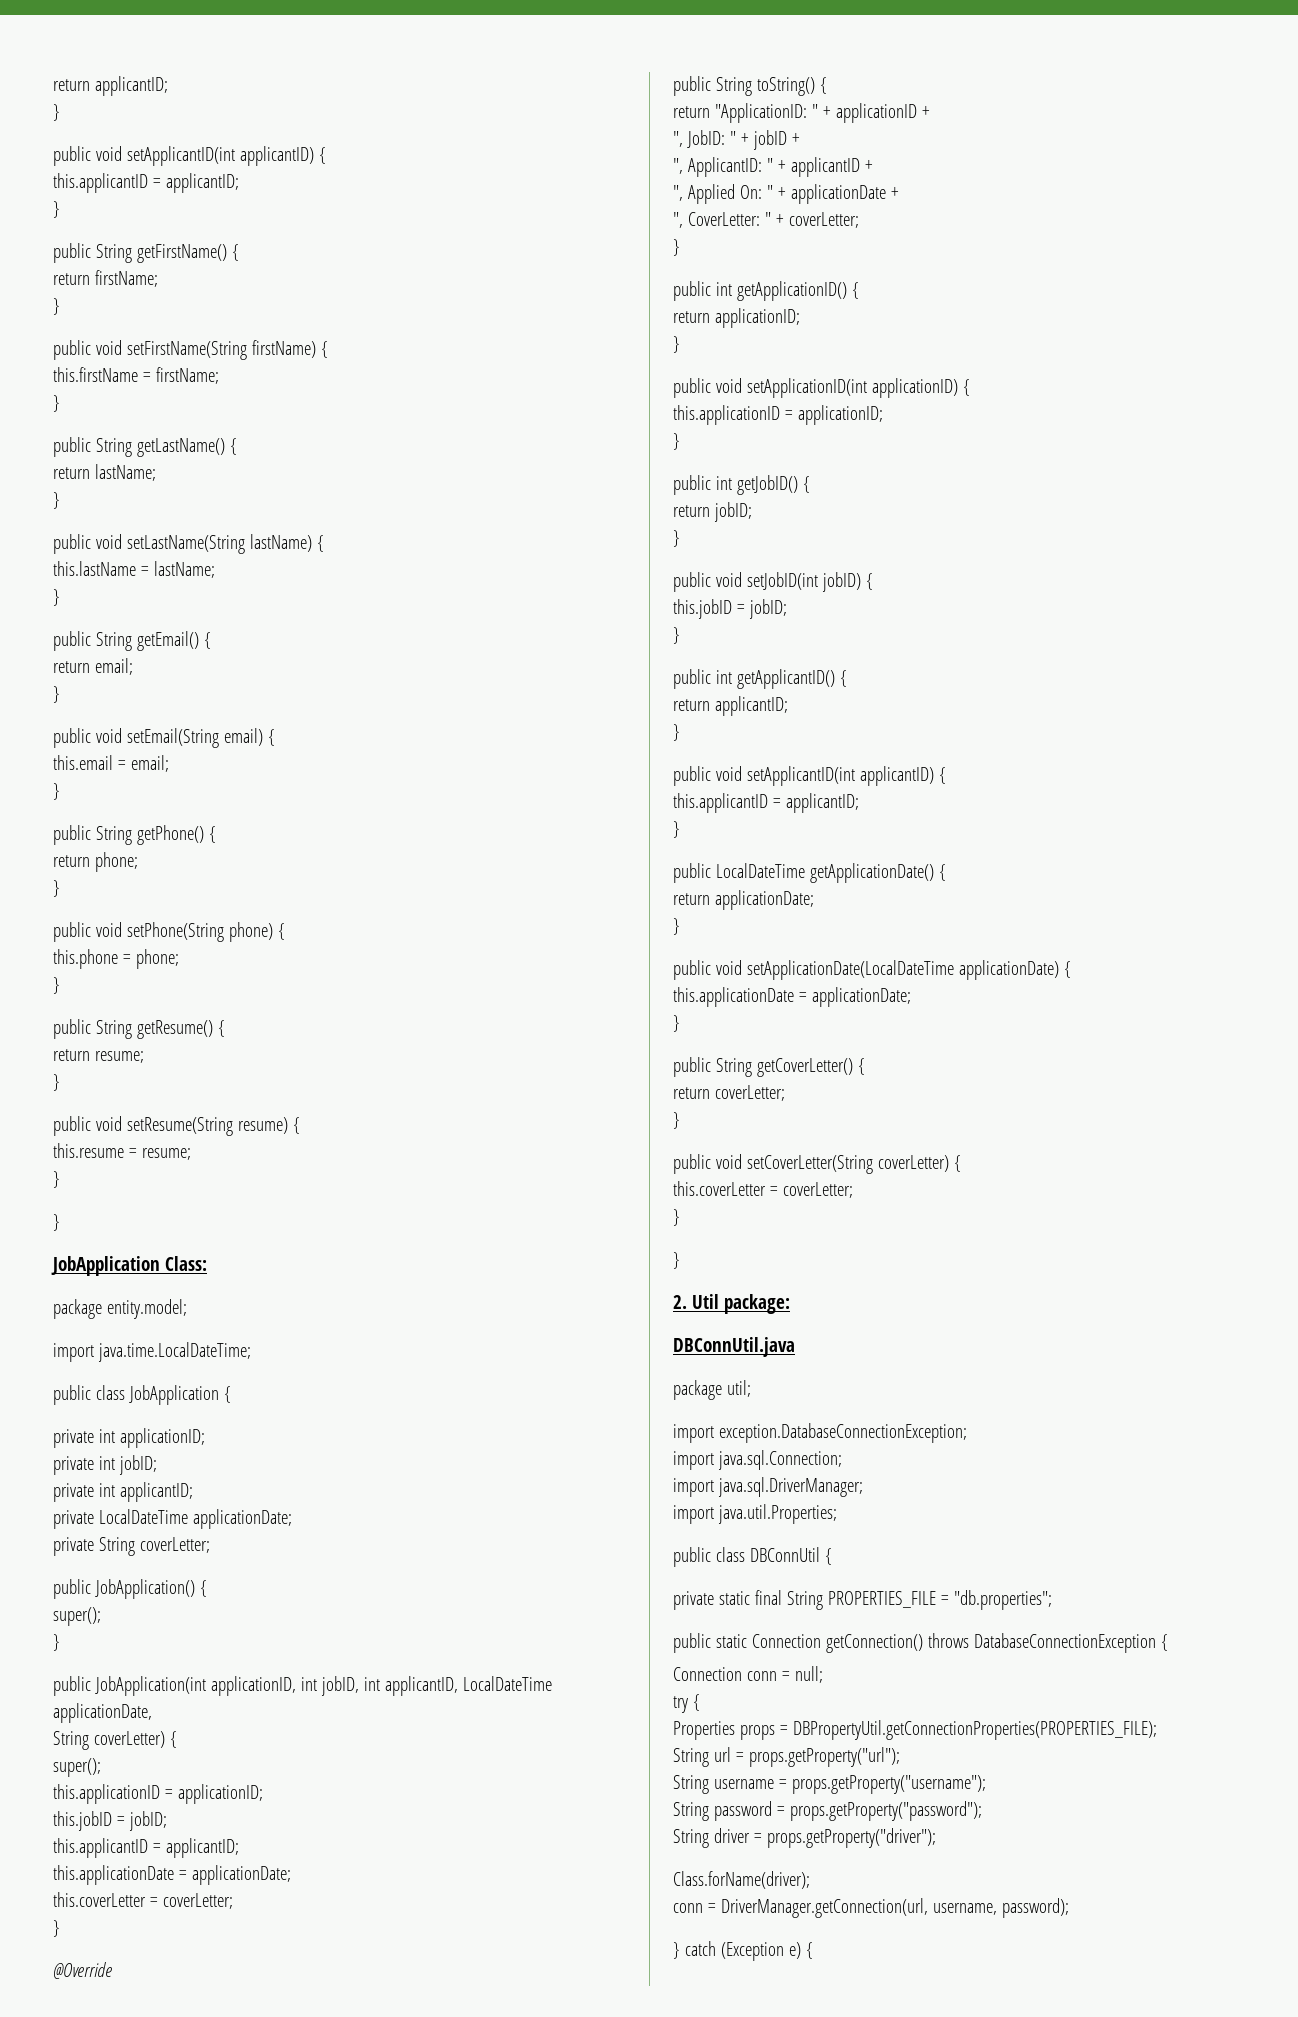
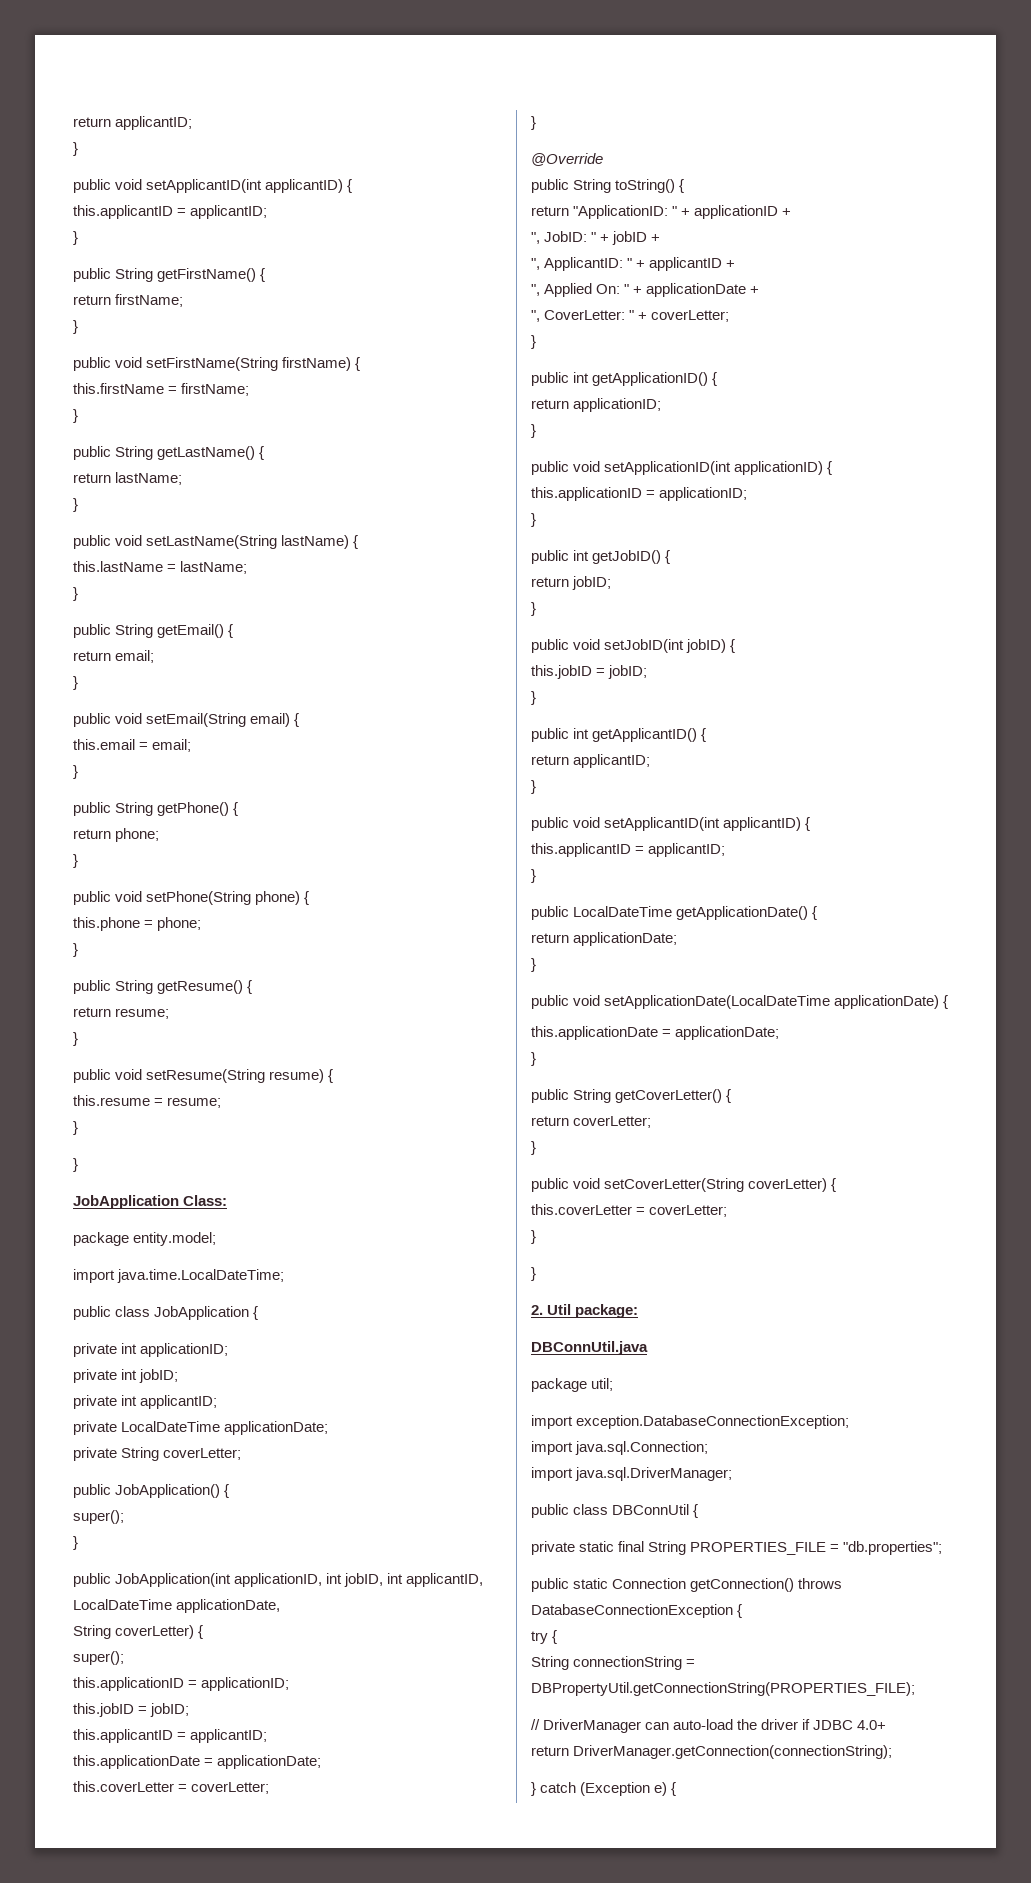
- import java.util.Properties;
- Connection conn = null;
  try {
- Properties props = DBPropertyUtil.getConnectionProperties(PROPERTIES_FILE);
- String url = props.getProperty("url");
- String username = props.getProperty("username");
- String password = props.getProperty("password");
- String driver = props.getProperty("driver");
- Class.forName(driver);
- conn = DriverManager.getConnection(url, username, password);
+ String connectionString = DBPropertyUtil.getConnectionString(PROPERTIES_FILE);
+ // DriverManager can auto-load the driver if JDBC 4.0+
+ return DriverManager.getConnection(connectionString);

